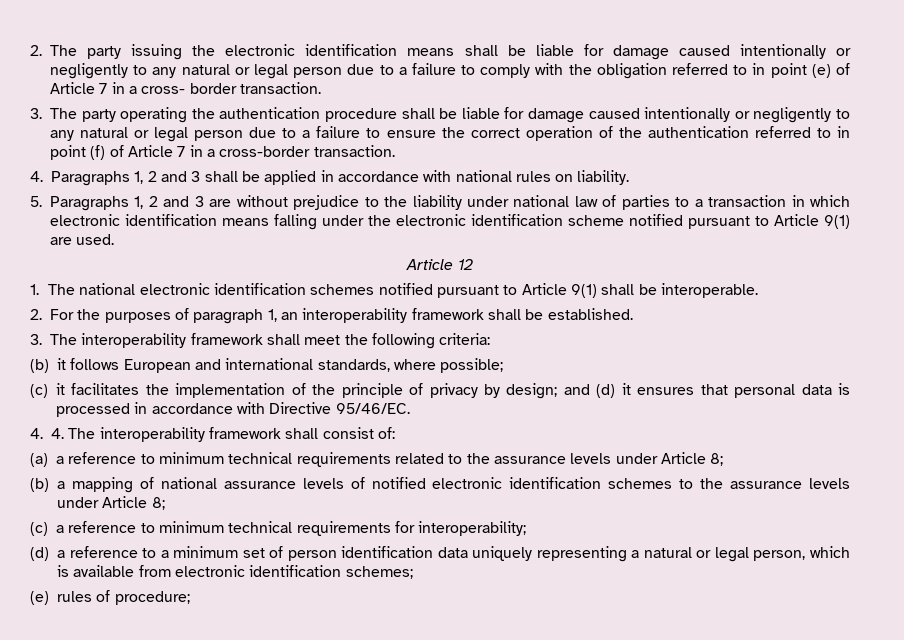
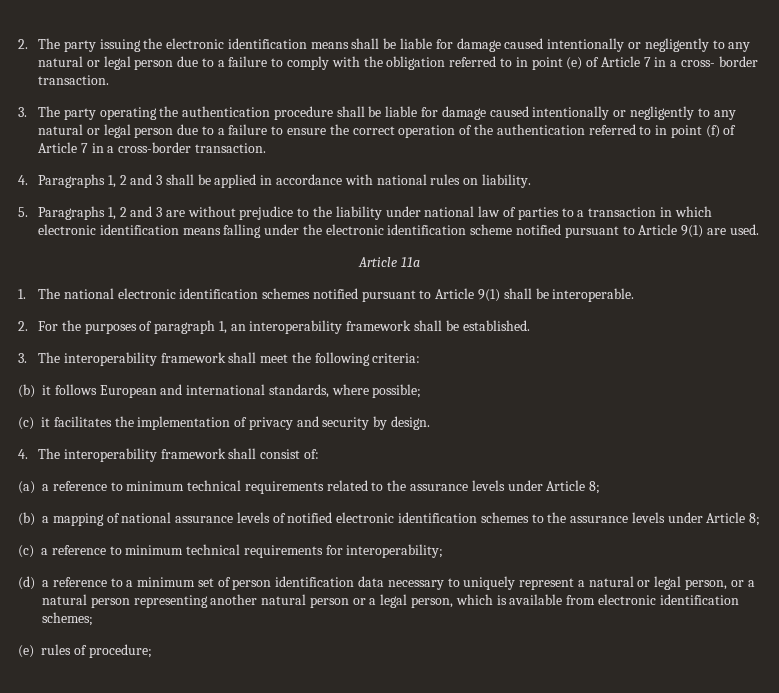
- Article 12
+ Article 11a
- (c) it facilitates the implementation of the principle of privacy by design; and (d) it ensures that personal data is processed in accordance with Directive 95/46/EC.
- 4. 4. The interoperability framework shall consist of:
+ (c) it facilitates the implementation of privacy and security by design.
+ 4. The interoperability framework shall consist of:
- (d) a reference to a minimum set of person identification data uniquely representing a natural or legal person, which is available from electronic identification schemes;
+ (d) a reference to a minimum set of person identification data necessary to uniquely represent a natural or legal person, or a natural person representing another natural person or a legal person, which is available from electronic identification schemes;

